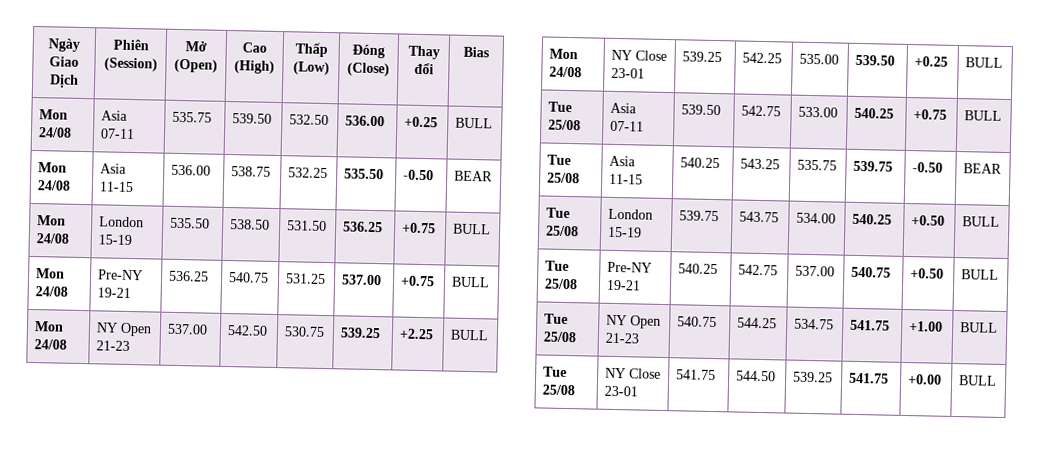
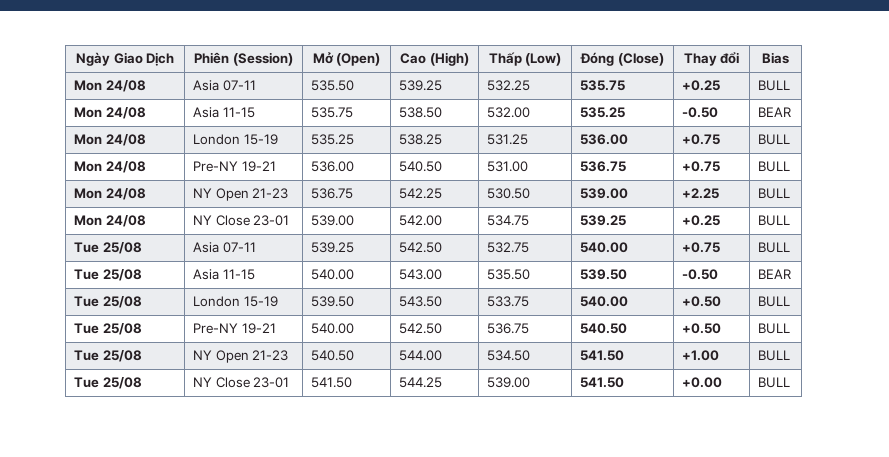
- Mon 24/08 | Asia 07-11 | 535.75 | 539.50 | 532.50 | 536.00 | +0.25 | BULL
+ Mon 24/08 | Asia 07-11 | 535.50 | 539.25 | 532.25 | 535.75 | +0.25 | BULL
- Mon 24/08 | Asia 11-15 | 536.00 | 538.75 | 532.25 | 535.50 | -0.50 | BEAR
+ Mon 24/08 | Asia 11-15 | 535.75 | 538.50 | 532.00 | 535.25 | -0.50 | BEAR
- Mon 24/08 | London 15-19 | 535.50 | 538.50 | 531.50 | 536.25 | +0.75 | BULL
+ Mon 24/08 | London 15-19 | 535.25 | 538.25 | 531.25 | 536.00 | +0.75 | BULL
- Mon 24/08 | Pre-NY 19-21 | 536.25 | 540.75 | 531.25 | 537.00 | +0.75 | BULL
+ Mon 24/08 | Pre-NY 19-21 | 536.00 | 540.50 | 531.00 | 536.75 | +0.75 | BULL
- Mon 24/08 | NY Open 21-23 | 537.00 | 542.50 | 530.75 | 539.25 | +2.25 | BULL
+ Mon 24/08 | NY Open 21-23 | 536.75 | 542.25 | 530.50 | 539.00 | +2.25 | BULL
- Mon 24/08 | NY Close 23-01 | 539.25 | 542.25 | 535.00 | 539.50 | +0.25 | BULL
+ Mon 24/08 | NY Close 23-01 | 539.00 | 542.00 | 534.75 | 539.25 | +0.25 | BULL
- Tue 25/08 | Asia 07-11 | 539.50 | 542.75 | 533.00 | 540.25 | +0.75 | BULL
+ Tue 25/08 | Asia 07-11 | 539.25 | 542.50 | 532.75 | 540.00 | +0.75 | BULL
- Tue 25/08 | Asia 11-15 | 540.25 | 543.25 | 535.75 | 539.75 | -0.50 | BEAR
+ Tue 25/08 | Asia 11-15 | 540.00 | 543.00 | 535.50 | 539.50 | -0.50 | BEAR
- Tue 25/08 | London 15-19 | 539.75 | 543.75 | 534.00 | 540.25 | +0.50 | BULL
+ Tue 25/08 | London 15-19 | 539.50 | 543.50 | 533.75 | 540.00 | +0.50 | BULL
- Tue 25/08 | Pre-NY 19-21 | 540.25 | 542.75 | 537.00 | 540.75 | +0.50 | BULL
+ Tue 25/08 | Pre-NY 19-21 | 540.00 | 542.50 | 536.75 | 540.50 | +0.50 | BULL
- Tue 25/08 | NY Open 21-23 | 540.75 | 544.25 | 534.75 | 541.75 | +1.00 | BULL
+ Tue 25/08 | NY Open 21-23 | 540.50 | 544.00 | 534.50 | 541.50 | +1.00 | BULL
- Tue 25/08 | NY Close 23-01 | 541.75 | 544.50 | 539.25 | 541.75 | +0.00 | BULL
+ Tue 25/08 | NY Close 23-01 | 541.50 | 544.25 | 539.00 | 541.50 | +0.00 | BULL

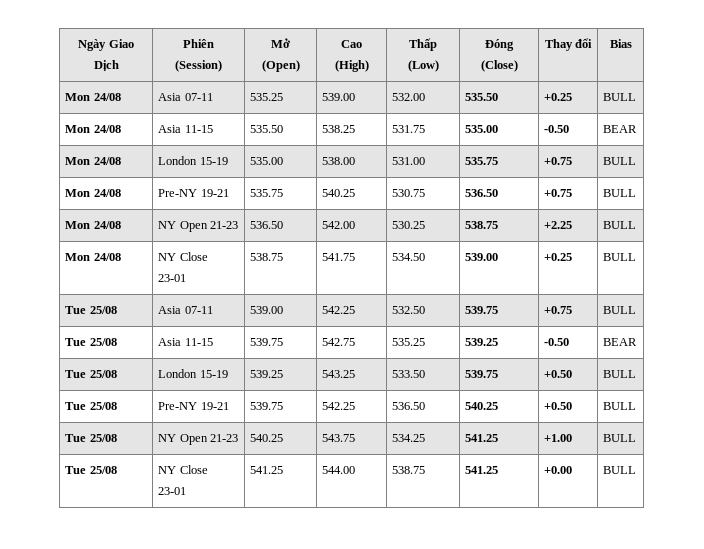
- Mon 24/08 | Asia 07-11 | 535.50 | 539.25 | 532.25 | 535.75 | +0.25 | BULL
+ Mon 24/08 | Asia 07-11 | 535.25 | 539.00 | 532.00 | 535.50 | +0.25 | BULL
- Mon 24/08 | Asia 11-15 | 535.75 | 538.50 | 532.00 | 535.25 | -0.50 | BEAR
+ Mon 24/08 | Asia 11-15 | 535.50 | 538.25 | 531.75 | 535.00 | -0.50 | BEAR
- Mon 24/08 | London 15-19 | 535.25 | 538.25 | 531.25 | 536.00 | +0.75 | BULL
+ Mon 24/08 | London 15-19 | 535.00 | 538.00 | 531.00 | 535.75 | +0.75 | BULL
- Mon 24/08 | Pre-NY 19-21 | 536.00 | 540.50 | 531.00 | 536.75 | +0.75 | BULL
+ Mon 24/08 | Pre-NY 19-21 | 535.75 | 540.25 | 530.75 | 536.50 | +0.75 | BULL
- Mon 24/08 | NY Open 21-23 | 536.75 | 542.25 | 530.50 | 539.00 | +2.25 | BULL
+ Mon 24/08 | NY Open 21-23 | 536.50 | 542.00 | 530.25 | 538.75 | +2.25 | BULL
- Mon 24/08 | NY Close 23-01 | 539.00 | 542.00 | 534.75 | 539.25 | +0.25 | BULL
+ Mon 24/08 | NY Close 23-01 | 538.75 | 541.75 | 534.50 | 539.00 | +0.25 | BULL
- Tue 25/08 | Asia 07-11 | 539.25 | 542.50 | 532.75 | 540.00 | +0.75 | BULL
+ Tue 25/08 | Asia 07-11 | 539.00 | 542.25 | 532.50 | 539.75 | +0.75 | BULL
- Tue 25/08 | Asia 11-15 | 540.00 | 543.00 | 535.50 | 539.50 | -0.50 | BEAR
+ Tue 25/08 | Asia 11-15 | 539.75 | 542.75 | 535.25 | 539.25 | -0.50 | BEAR
- Tue 25/08 | London 15-19 | 539.50 | 543.50 | 533.75 | 540.00 | +0.50 | BULL
+ Tue 25/08 | London 15-19 | 539.25 | 543.25 | 533.50 | 539.75 | +0.50 | BULL
- Tue 25/08 | Pre-NY 19-21 | 540.00 | 542.50 | 536.75 | 540.50 | +0.50 | BULL
+ Tue 25/08 | Pre-NY 19-21 | 539.75 | 542.25 | 536.50 | 540.25 | +0.50 | BULL
- Tue 25/08 | NY Open 21-23 | 540.50 | 544.00 | 534.50 | 541.50 | +1.00 | BULL
+ Tue 25/08 | NY Open 21-23 | 540.25 | 543.75 | 534.25 | 541.25 | +1.00 | BULL
- Tue 25/08 | NY Close 23-01 | 541.50 | 544.25 | 539.00 | 541.50 | +0.00 | BULL
+ Tue 25/08 | NY Close 23-01 | 541.25 | 544.00 | 538.75 | 541.25 | +0.00 | BULL

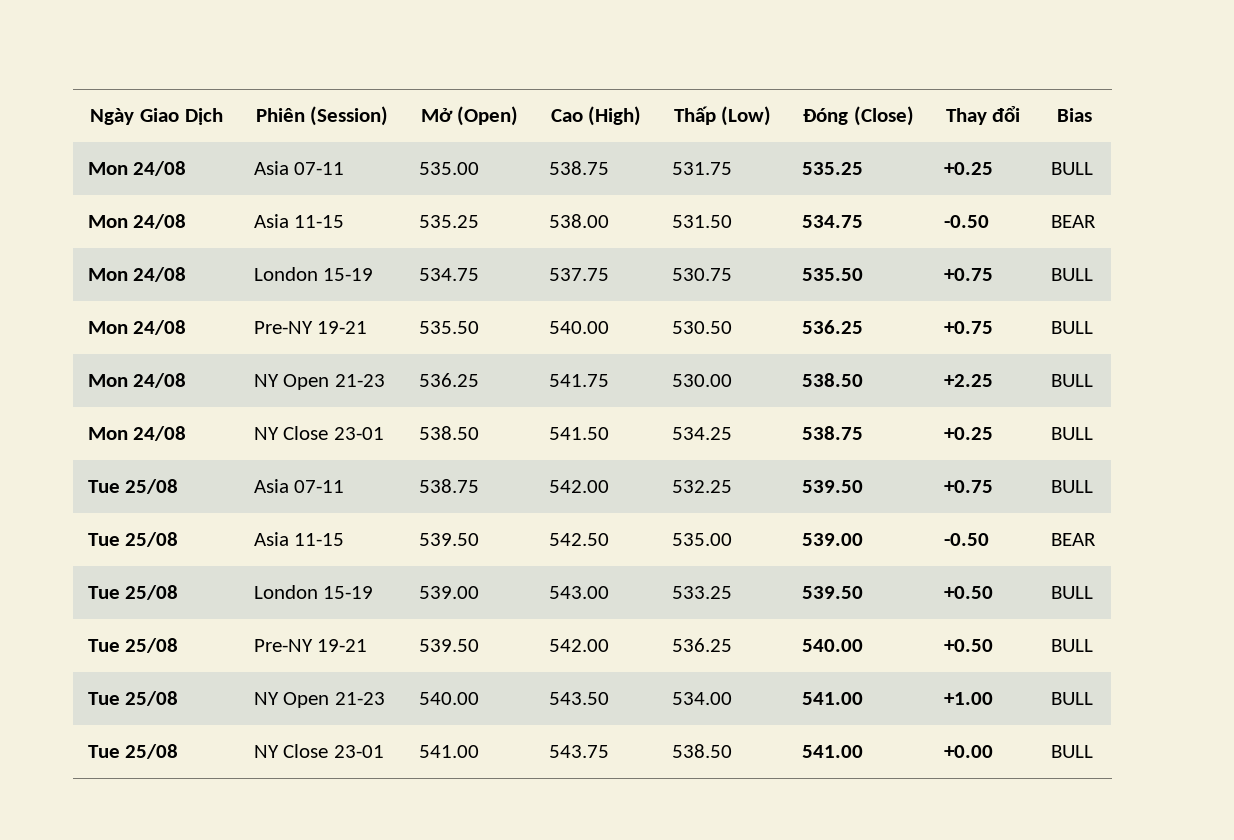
- Mon 24/08 | Asia 07-11 | 535.25 | 539.00 | 532.00 | 535.50 | +0.25 | BULL
+ Mon 24/08 | Asia 07-11 | 535.00 | 538.75 | 531.75 | 535.25 | +0.25 | BULL
- Mon 24/08 | Asia 11-15 | 535.50 | 538.25 | 531.75 | 535.00 | -0.50 | BEAR
+ Mon 24/08 | Asia 11-15 | 535.25 | 538.00 | 531.50 | 534.75 | -0.50 | BEAR
- Mon 24/08 | London 15-19 | 535.00 | 538.00 | 531.00 | 535.75 | +0.75 | BULL
+ Mon 24/08 | London 15-19 | 534.75 | 537.75 | 530.75 | 535.50 | +0.75 | BULL
- Mon 24/08 | Pre-NY 19-21 | 535.75 | 540.25 | 530.75 | 536.50 | +0.75 | BULL
+ Mon 24/08 | Pre-NY 19-21 | 535.50 | 540.00 | 530.50 | 536.25 | +0.75 | BULL
- Mon 24/08 | NY Open 21-23 | 536.50 | 542.00 | 530.25 | 538.75 | +2.25 | BULL
+ Mon 24/08 | NY Open 21-23 | 536.25 | 541.75 | 530.00 | 538.50 | +2.25 | BULL
- Mon 24/08 | NY Close 23-01 | 538.75 | 541.75 | 534.50 | 539.00 | +0.25 | BULL
+ Mon 24/08 | NY Close 23-01 | 538.50 | 541.50 | 534.25 | 538.75 | +0.25 | BULL
- Tue 25/08 | Asia 07-11 | 539.00 | 542.25 | 532.50 | 539.75 | +0.75 | BULL
+ Tue 25/08 | Asia 07-11 | 538.75 | 542.00 | 532.25 | 539.50 | +0.75 | BULL
- Tue 25/08 | Asia 11-15 | 539.75 | 542.75 | 535.25 | 539.25 | -0.50 | BEAR
+ Tue 25/08 | Asia 11-15 | 539.50 | 542.50 | 535.00 | 539.00 | -0.50 | BEAR
- Tue 25/08 | London 15-19 | 539.25 | 543.25 | 533.50 | 539.75 | +0.50 | BULL
+ Tue 25/08 | London 15-19 | 539.00 | 543.00 | 533.25 | 539.50 | +0.50 | BULL
- Tue 25/08 | Pre-NY 19-21 | 539.75 | 542.25 | 536.50 | 540.25 | +0.50 | BULL
+ Tue 25/08 | Pre-NY 19-21 | 539.50 | 542.00 | 536.25 | 540.00 | +0.50 | BULL
- Tue 25/08 | NY Open 21-23 | 540.25 | 543.75 | 534.25 | 541.25 | +1.00 | BULL
+ Tue 25/08 | NY Open 21-23 | 540.00 | 543.50 | 534.00 | 541.00 | +1.00 | BULL
- Tue 25/08 | NY Close 23-01 | 541.25 | 544.00 | 538.75 | 541.25 | +0.00 | BULL
+ Tue 25/08 | NY Close 23-01 | 541.00 | 543.75 | 538.50 | 541.00 | +0.00 | BULL

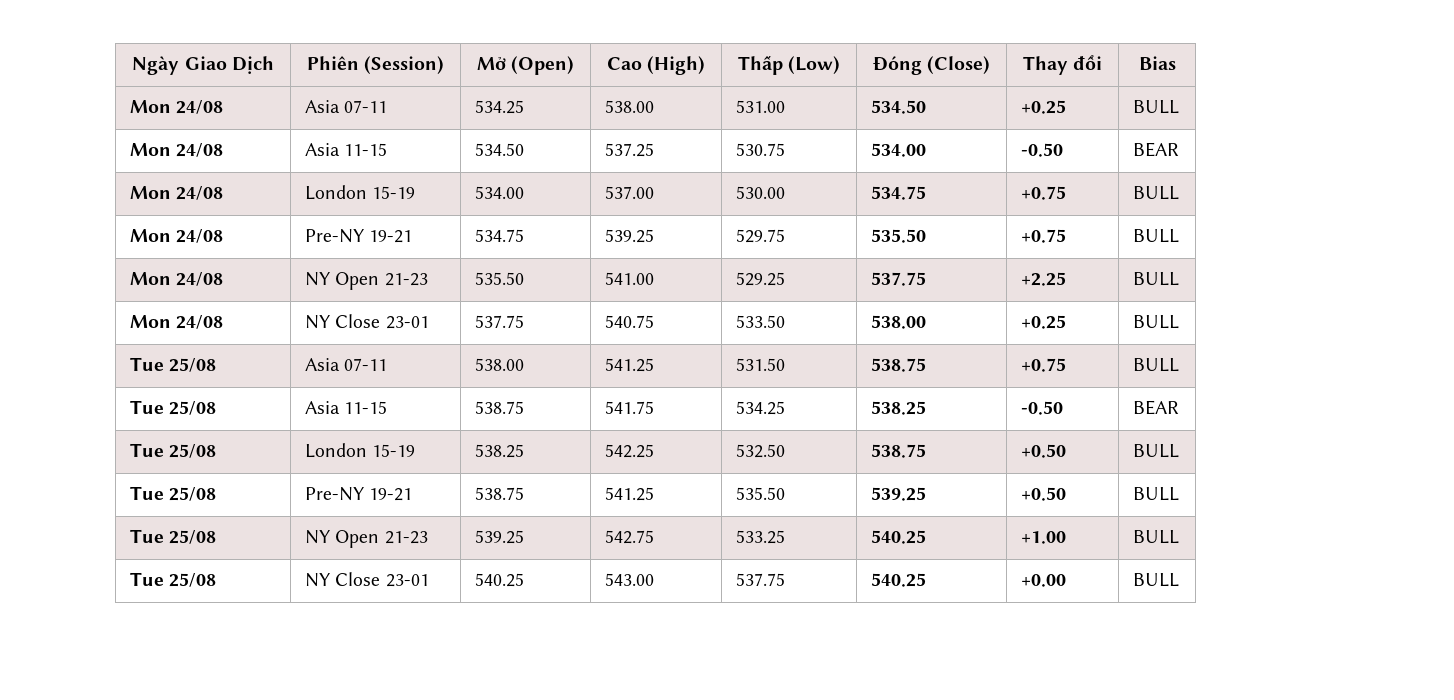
- Mon 24/08 | Asia 07-11 | 535.00 | 538.75 | 531.75 | 535.25 | +0.25 | BULL
+ Mon 24/08 | Asia 07-11 | 534.25 | 538.00 | 531.00 | 534.50 | +0.25 | BULL
- Mon 24/08 | Asia 11-15 | 535.25 | 538.00 | 531.50 | 534.75 | -0.50 | BEAR
+ Mon 24/08 | Asia 11-15 | 534.50 | 537.25 | 530.75 | 534.00 | -0.50 | BEAR
- Mon 24/08 | London 15-19 | 534.75 | 537.75 | 530.75 | 535.50 | +0.75 | BULL
+ Mon 24/08 | London 15-19 | 534.00 | 537.00 | 530.00 | 534.75 | +0.75 | BULL
- Mon 24/08 | Pre-NY 19-21 | 535.50 | 540.00 | 530.50 | 536.25 | +0.75 | BULL
+ Mon 24/08 | Pre-NY 19-21 | 534.75 | 539.25 | 529.75 | 535.50 | +0.75 | BULL
- Mon 24/08 | NY Open 21-23 | 536.25 | 541.75 | 530.00 | 538.50 | +2.25 | BULL
+ Mon 24/08 | NY Open 21-23 | 535.50 | 541.00 | 529.25 | 537.75 | +2.25 | BULL
- Mon 24/08 | NY Close 23-01 | 538.50 | 541.50 | 534.25 | 538.75 | +0.25 | BULL
+ Mon 24/08 | NY Close 23-01 | 537.75 | 540.75 | 533.50 | 538.00 | +0.25 | BULL
- Tue 25/08 | Asia 07-11 | 538.75 | 542.00 | 532.25 | 539.50 | +0.75 | BULL
+ Tue 25/08 | Asia 07-11 | 538.00 | 541.25 | 531.50 | 538.75 | +0.75 | BULL
- Tue 25/08 | Asia 11-15 | 539.50 | 542.50 | 535.00 | 539.00 | -0.50 | BEAR
+ Tue 25/08 | Asia 11-15 | 538.75 | 541.75 | 534.25 | 538.25 | -0.50 | BEAR
- Tue 25/08 | London 15-19 | 539.00 | 543.00 | 533.25 | 539.50 | +0.50 | BULL
+ Tue 25/08 | London 15-19 | 538.25 | 542.25 | 532.50 | 538.75 | +0.50 | BULL
- Tue 25/08 | Pre-NY 19-21 | 539.50 | 542.00 | 536.25 | 540.00 | +0.50 | BULL
+ Tue 25/08 | Pre-NY 19-21 | 538.75 | 541.25 | 535.50 | 539.25 | +0.50 | BULL
- Tue 25/08 | NY Open 21-23 | 540.00 | 543.50 | 534.00 | 541.00 | +1.00 | BULL
+ Tue 25/08 | NY Open 21-23 | 539.25 | 542.75 | 533.25 | 540.25 | +1.00 | BULL
- Tue 25/08 | NY Close 23-01 | 541.00 | 543.75 | 538.50 | 541.00 | +0.00 | BULL
+ Tue 25/08 | NY Close 23-01 | 540.25 | 543.00 | 537.75 | 540.25 | +0.00 | BULL

